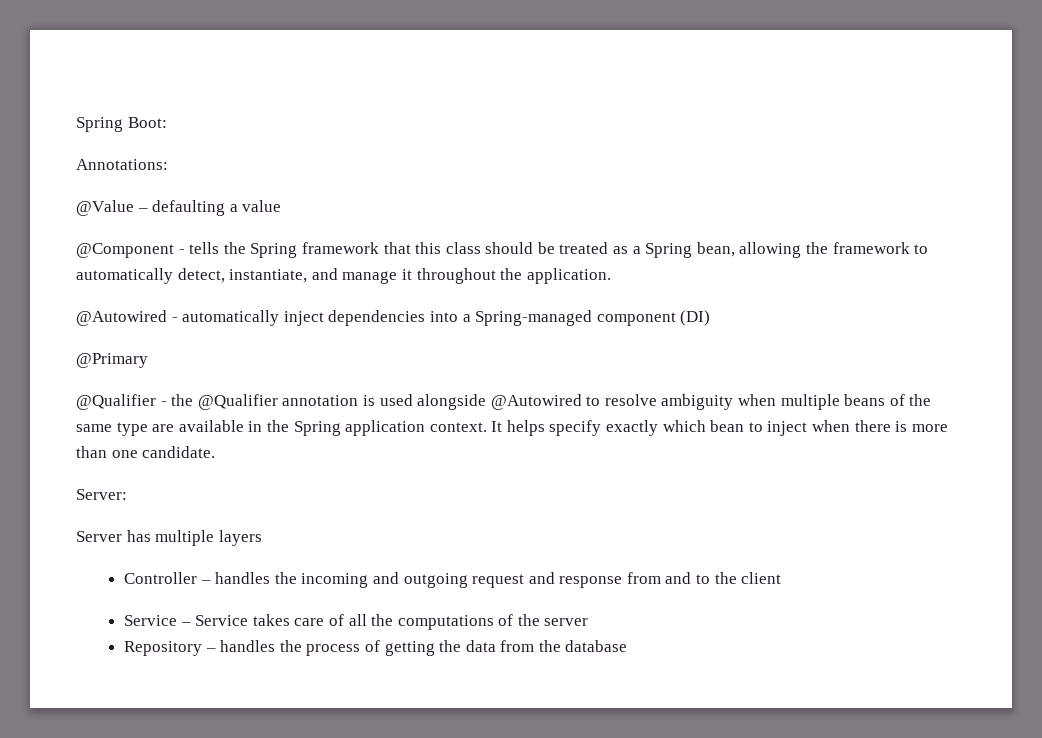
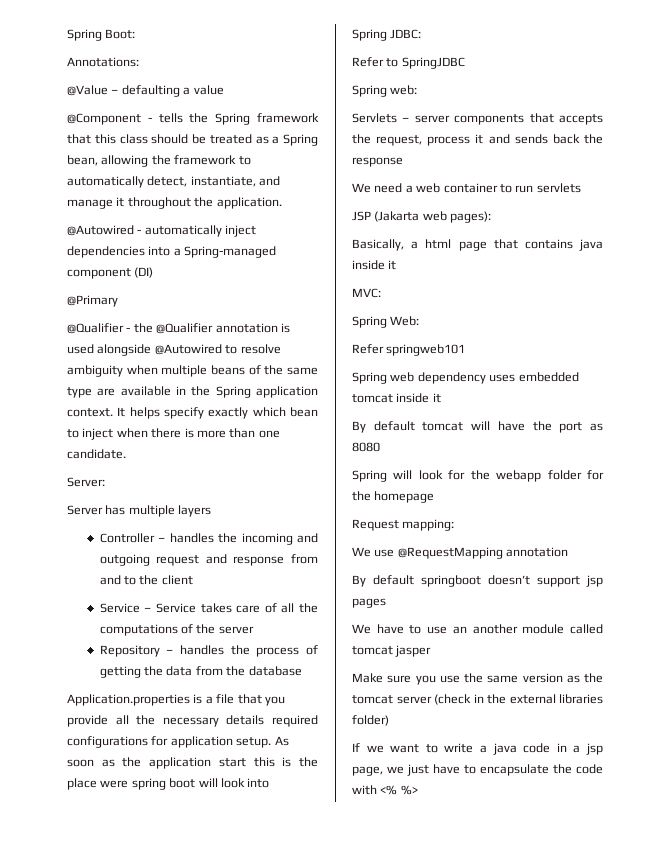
+ Application.properties is a file that you provide all the necessary details required configurations for application setup. As soon as the application start this is the place were spring boot will look into
+ Spring JDBC:
+ Refer to SpringJDBC
+ Spring web:
+ Servlets – server components that accepts the request, process it and sends back the response
+ We need a web container to run servlets
+ JSP (Jakarta web pages):
+ Basically, a html page that contains java inside it
+ MVC:
+ Spring Web:
+ Refer springweb101
+ Spring web dependency uses embedded tomcat inside it
+ By default tomcat will have the port as 8080
+ Spring will look for the webapp folder for the homepage
+ Request mapping:
+ We use @RequestMapping annotation
+ By default springboot doesn’t support jsp pages
+ We have to use an another module called tomcat jasper
+ Make sure you use the same version as the tomcat server (check in the external libraries folder)
+ If we want to write a java code in a jsp page, we just have to encapsulate the code with <% %>

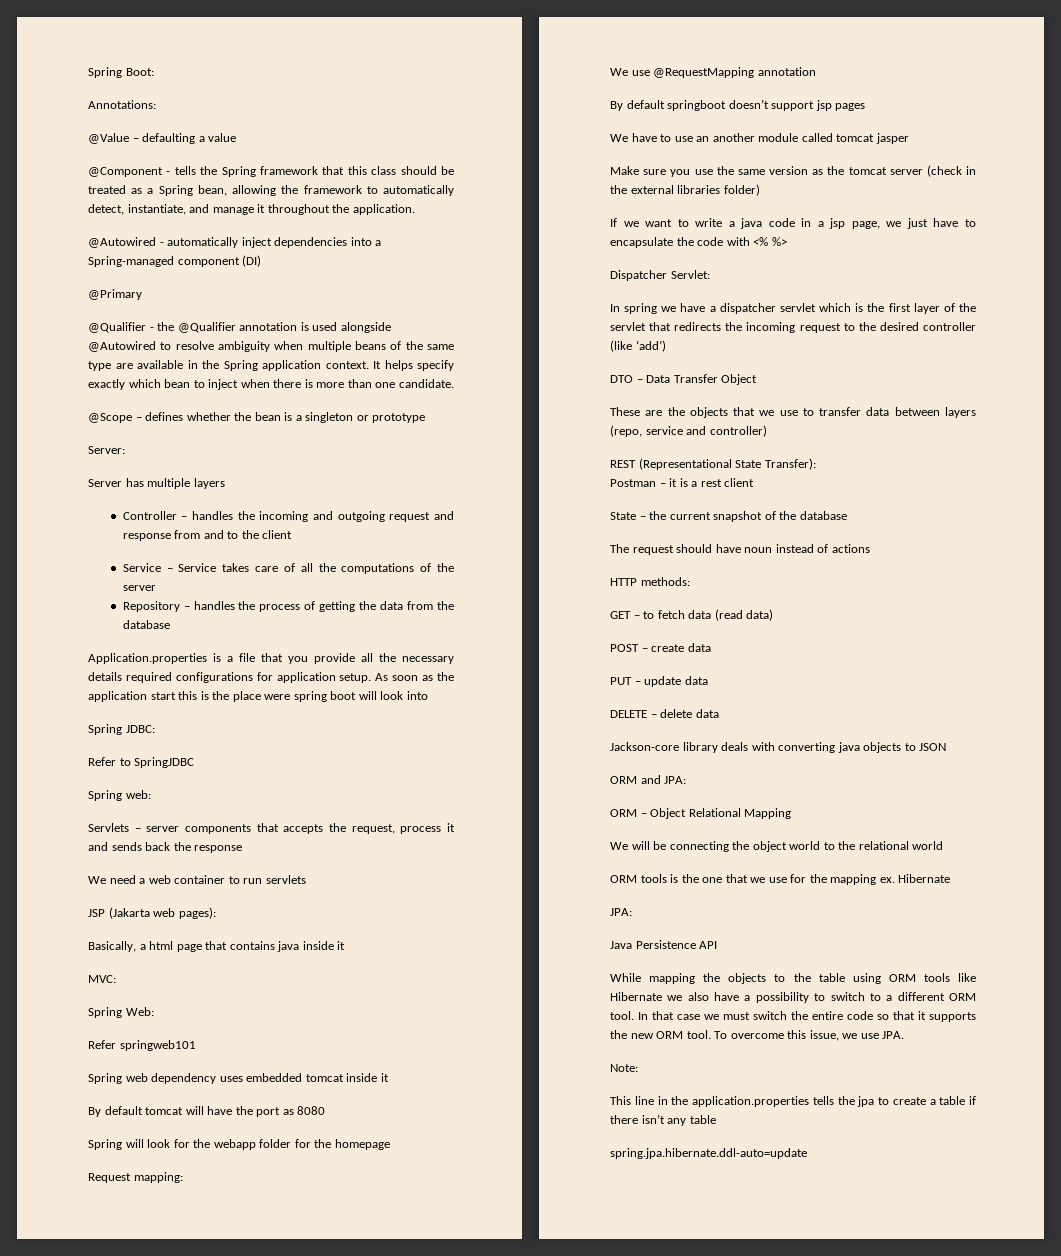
+ @Scope – defines whether the bean is a singleton or prototype
+ Dispatcher Servlet:
+ In spring we have a dispatcher servlet which is the first layer of the servlet that redirects the incoming request to the desired controller (like ‘add’)
+ DTO – Data Transfer Object
+ These are the objects that we use to transfer data between layers (repo, service and controller)
+ REST (Representational State Transfer):
+ Postman – it is a rest client
+ State – the current snapshot of the database
+ The request should have noun instead of actions
+ HTTP methods:
+ GET – to fetch data (read data)
+ POST – create data
+ PUT – update data
+ DELETE – delete data
+ Jackson-core library deals with converting java objects to JSON
+ ORM and JPA:
+ ORM – Object Relational Mapping
+ We will be connecting the object world to the relational world
+ ORM tools is the one that we use for the mapping ex. Hibernate
+ JPA:
+ Java Persistence API
+ While mapping the objects to the table using ORM tools like Hibernate we also have a possibility to switch to a different ORM tool. In that case we must switch the entire code so that it supports the new ORM tool. To overcome this issue, we use JPA.
+ Note:
+ This line in the application.properties tells the jpa to create a table if there isn’t any table
+ spring.jpa.hibernate.ddl-auto=update

